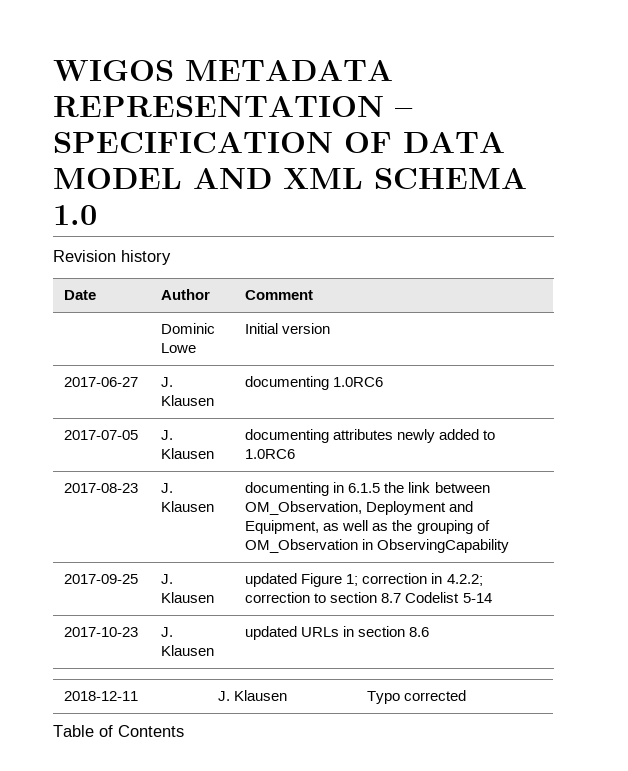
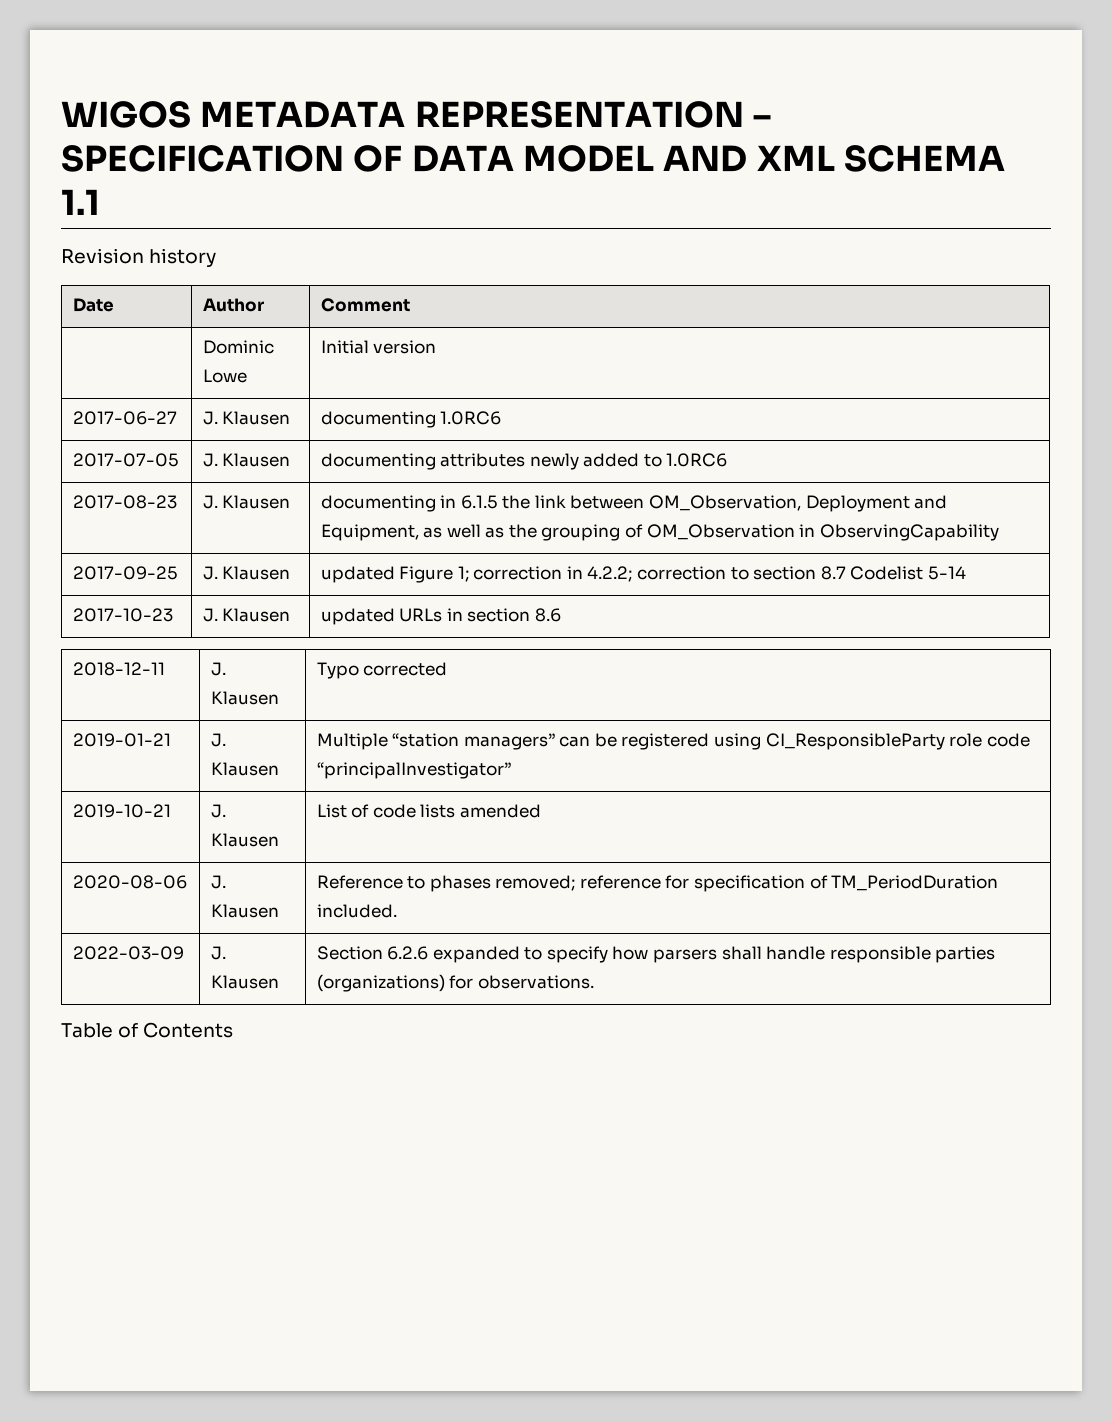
- WIGOS METADATA REPRESENTATION – SPECIFICATION OF DATA MODEL AND XML SCHEMA 1.0
+ WIGOS METADATA REPRESENTATION – SPECIFICATION OF DATA MODEL AND XML SCHEMA 1.1
+ 2019-01-21 | J. Klausen | Multiple “station managers” can be registered using CI_ResponsibleParty role code “principalInvestigator”
+ 2019-10-21 | J. Klausen | List of code lists amended
+ 2020-08-06 | J. Klausen | Reference to phases removed; reference for specification of TM_PeriodDuration included.
+ 2022-03-09 | J. Klausen | Section 6.2.6 expanded to specify how parsers shall handle responsible parties (organizations) for observations.

